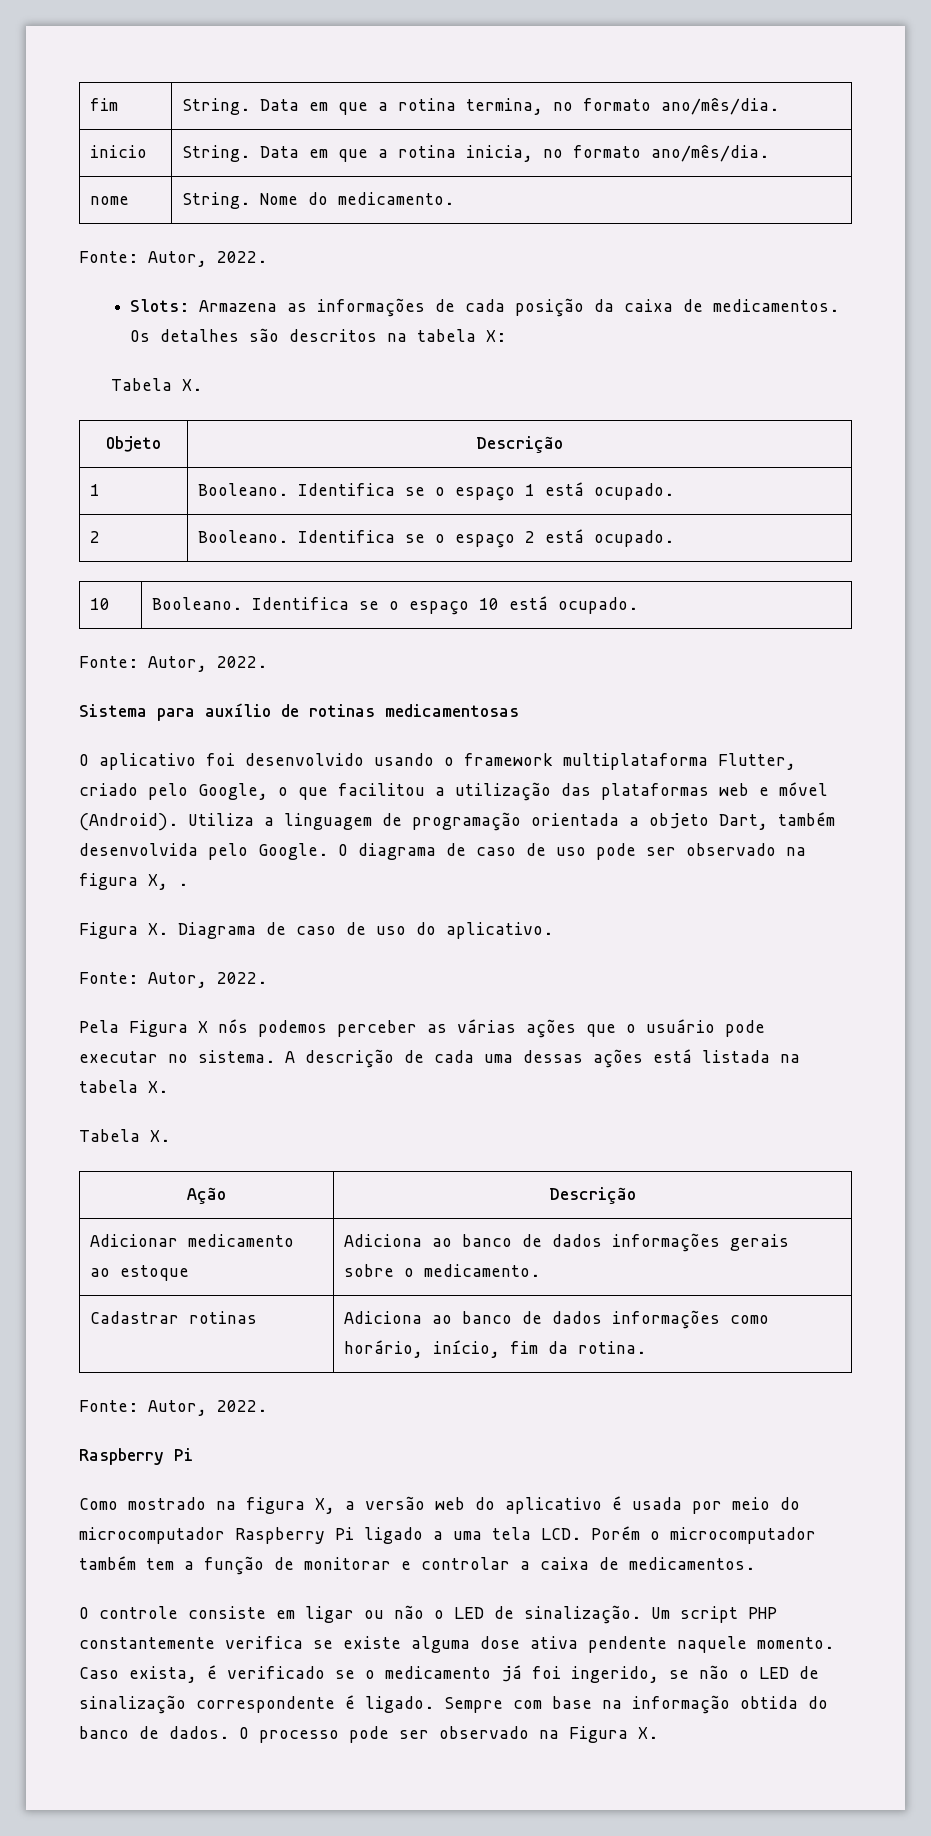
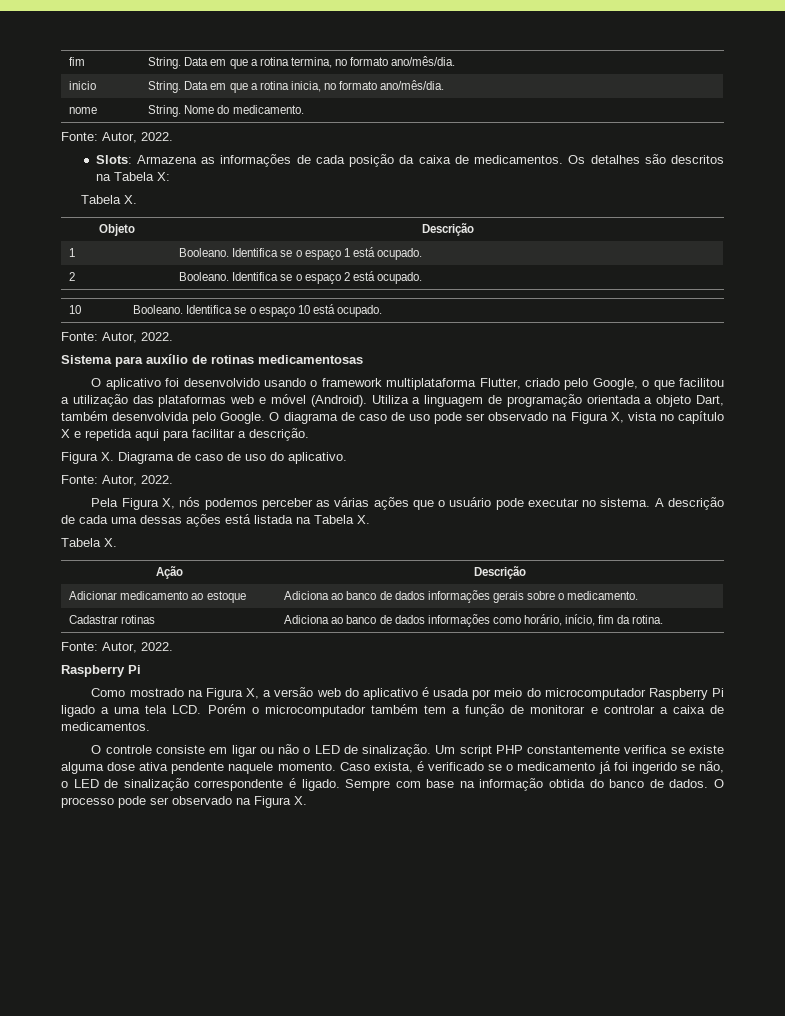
- Os detalhes são descritos na tabela X:
+ Os detalhes são descritos na Tabela X:
- O diagrama de caso de uso pode ser observado na figura X, .
+ O diagrama de caso de uso pode ser observado na Figura X, vista no capítulo X e repetida aqui para facilitar a descrição.
- Pela Figura X nós podemos perceber as várias ações que o usuário pode executar no sistema.
+ Pela Figura X, nós podemos perceber as várias ações que o usuário pode executar no sistema.
- A descrição de cada uma dessas ações está listada na tabela X.
+ A descrição de cada uma dessas ações está listada na Tabela X.
- Como mostrado na figura X, a versão web do aplicativo é usada por meio do microcomputador Raspberry Pi ligado a uma tela LCD. Porém o microcomputador também tem a função de monitorar e controlar a caixa de medicamentos.
+ Como mostrado na Figura X, a versão web do aplicativo é usada por meio do microcomputador Raspberry Pi ligado a uma tela LCD. Porém o microcomputador também tem a função de monitorar e controlar a caixa de medicamentos.
- Caso exista, é verificado se o medicamento já foi ingerido, se não o LED de sinalização correspondente é ligado.
+ Caso exista, é verificado se o medicamento já foi ingerido se não, o LED de sinalização correspondente é ligado.

